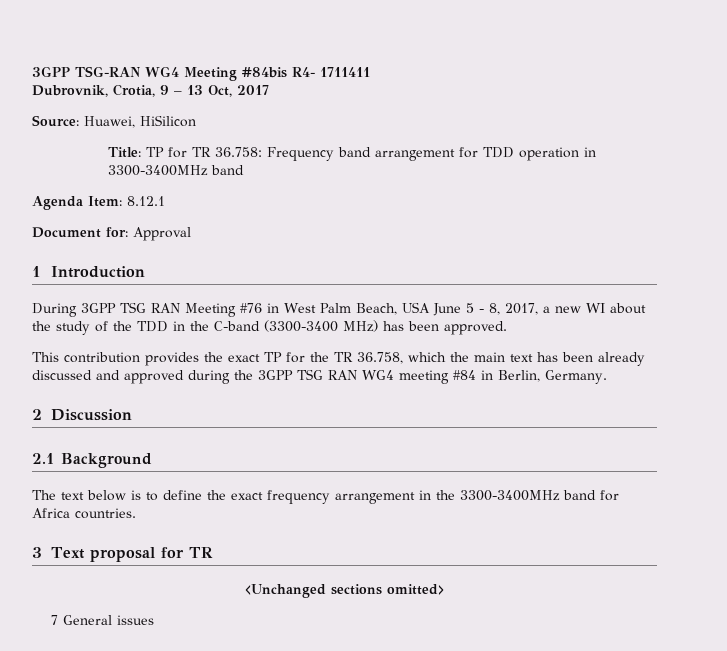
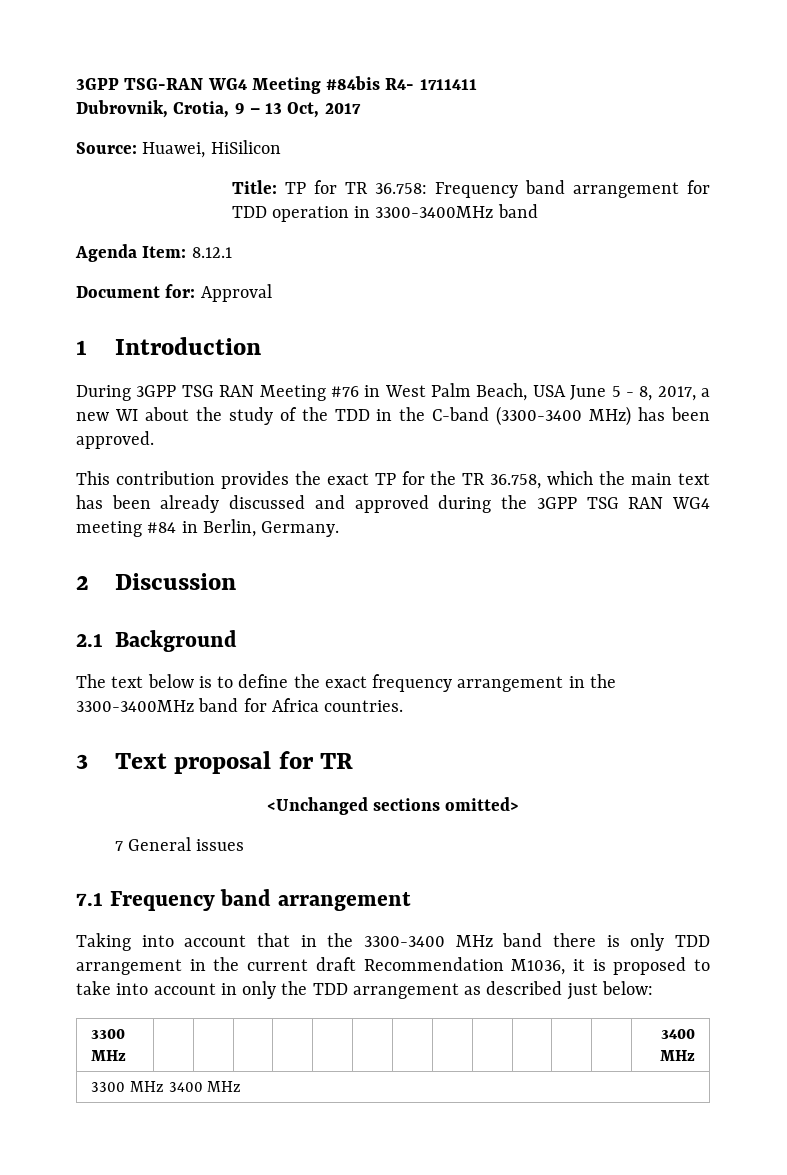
+ 7.1 Frequency band arrangement
+ Taking into account that in the 3300-3400 MHz band there is only TDD arrangement in the current draft Recommendation M1036, it is proposed to take into account in only the TDD arrangement as described just below:
+ 3300 MHz | | | | | | | | | | | | | 3400 MHz
+ 3300 MHz 3400 MHz

